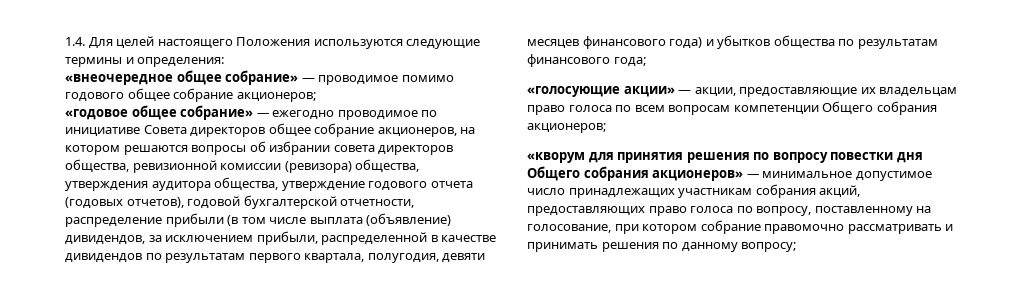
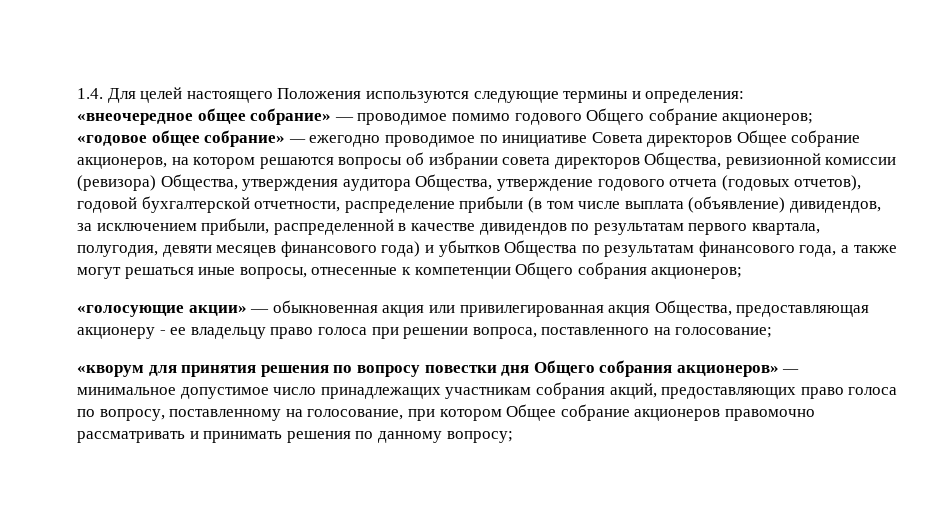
- «внеочередное общее собрание» — проводимое помимо годового общее собрание акционеров;
+ «внеочередное общее собрание» — проводимое помимо годового Общего собрание акционеров;
- «годовое общее собрание» — ежегодно проводимое по инициативе Совета директоров общее собрание акционеров, на котором решаются вопросы об избрании совета директоров общества, ревизионной комиссии (ревизора) общества, утверждения аудитора общества, утверждение годового отчета (годовых отчетов), годовой бухгалтерской отчетности, распределение прибыли (в том числе выплата (объявление) дивидендов, за исключением прибыли, распределенной в качестве дивидендов по результатам первого квартала, полугодия, девяти месяцев финансового года) и убытков общества по результатам финансового года;
- «голосующие акции» — акции, предоставляющие их владельцам право голоса по всем вопросам компетенции Общего собрания акционеров;
+ «годовое общее собрание» — ежегодно проводимое по инициативе Совета директоров Общее собрание акционеров, на котором решаются вопросы об избрании совета директоров Общества, ревизионной комиссии (ревизора) Общества, утверждения аудитора Общества, утверждение годового отчета (годовых отчетов), годовой бухгалтерской отчетности, распределение прибыли (в том числе выплата (объявление) дивидендов, за исключением прибыли, распределенной в качестве дивидендов по результатам первого квартала, полугодия, девяти месяцев финансового года) и убытков Общества по результатам финансового года, а также могут решаться иные вопросы, отнесенные к компетенции Общего собрания акционеров;
+ «голосующие акции» — обыкновенная акция или привилегированная акция Общества, предоставляющая акционеру - ее владельцу право голоса при решении вопроса, поставленного на голосование;
- «кворум для принятия решения по вопросу повестки дня Общего собрания акционеров» — минимальное допустимое число принадлежащих участникам собрания акций, предоставляющих право голоса по вопросу, поставленному на голосование, при котором собрание правомочно рассматривать и принимать решения по данному вопросу;
+ «кворум для принятия решения по вопросу повестки дня Общего собрания акционеров» — минимальное допустимое число принадлежащих участникам собрания акций, предоставляющих право голоса по вопросу, поставленному на голосование, при котором Общее собрание акционеров правомочно рассматривать и принимать решения по данному вопросу;

